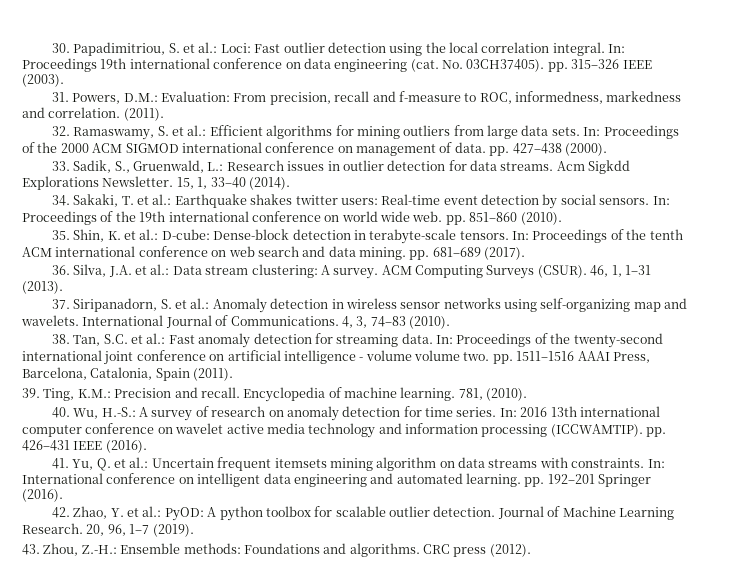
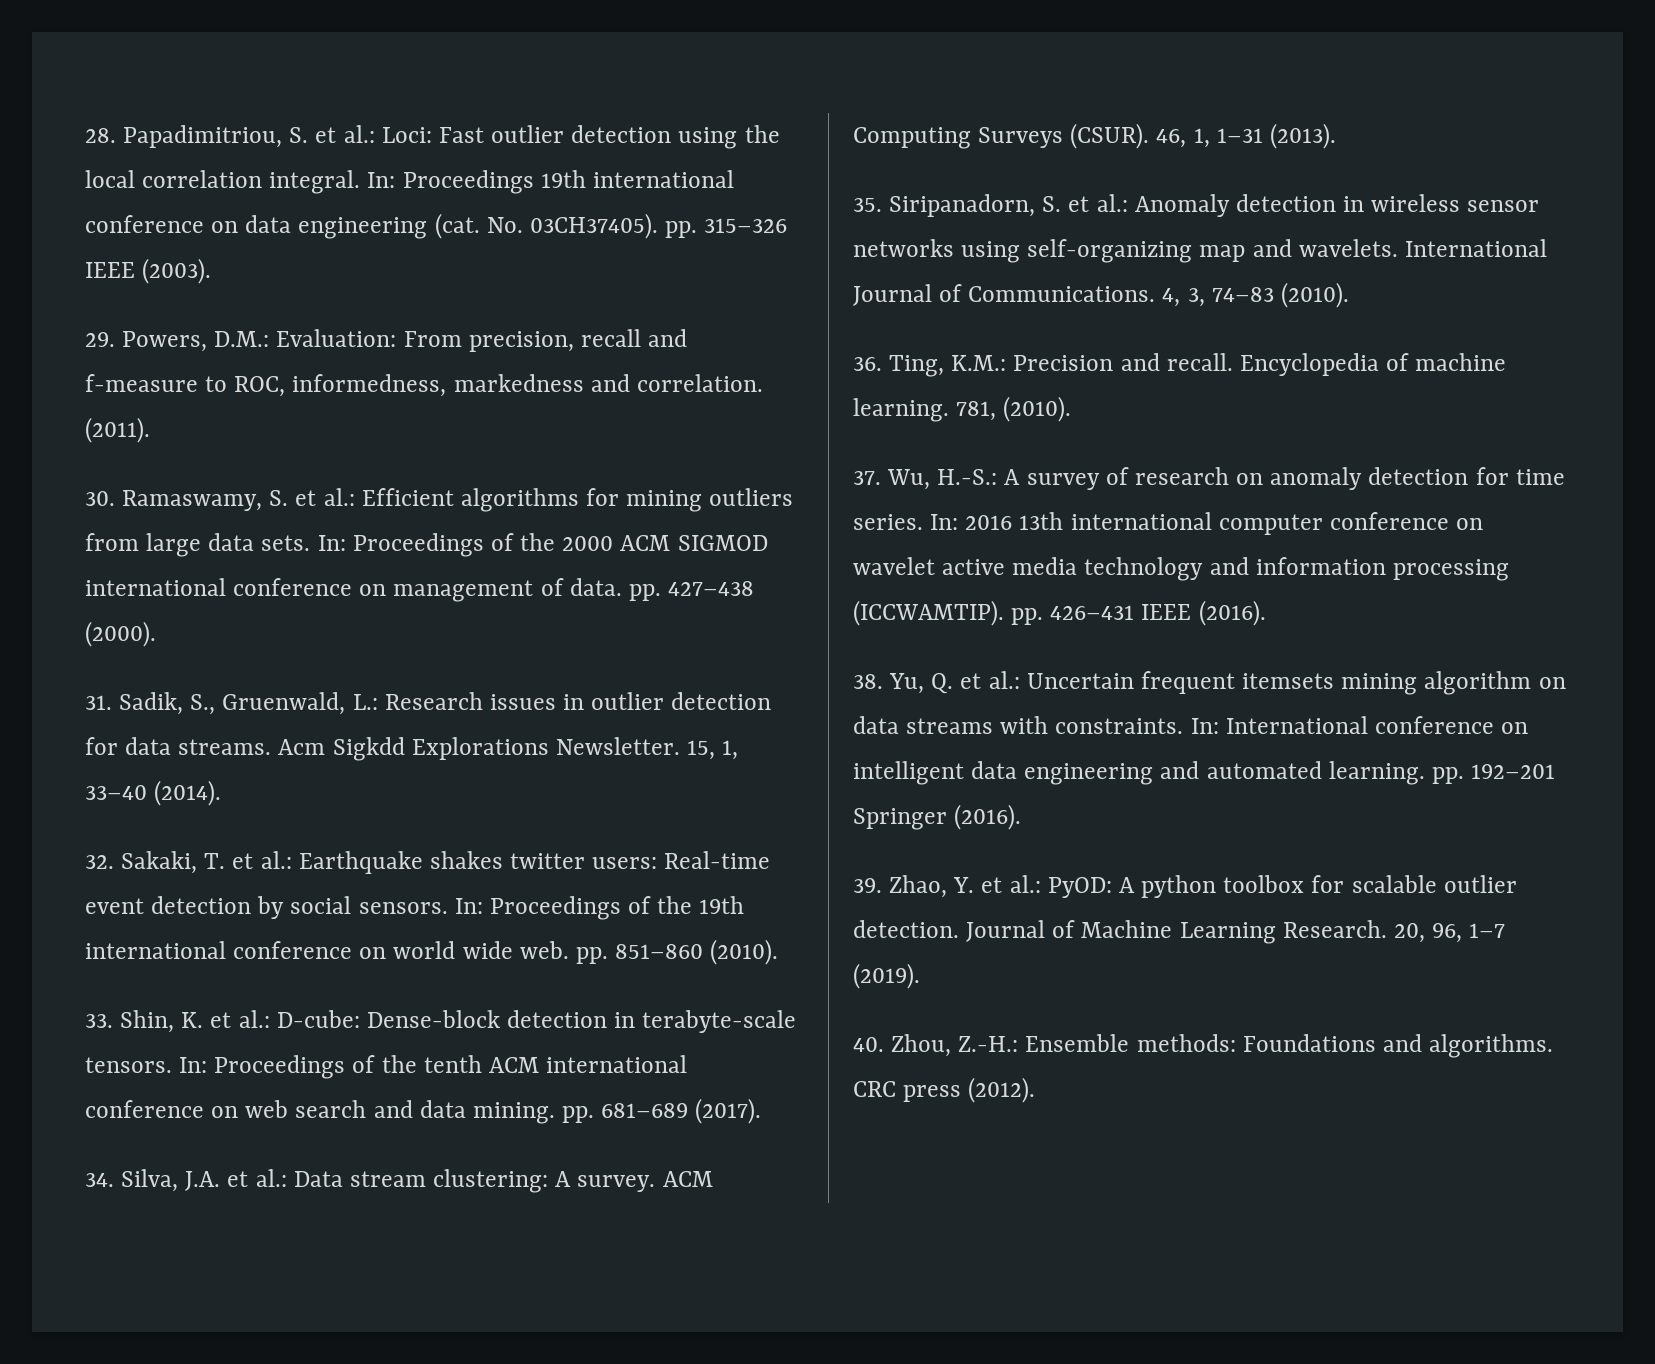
- 30. Papadimitriou, S. et al.: Loci: Fast outlier detection using the local correlation integral.
+ 28. Papadimitriou, S. et al.: Loci: Fast outlier detection using the local correlation integral.
- 31. Powers, D.M.: Evaluation: From precision, recall and f-measure to ROC, informedness, markedness and correlation.
+ 29. Powers, D.M.: Evaluation: From precision, recall and f-measure to ROC, informedness, markedness and correlation.
- 32. Ramaswamy, S. et al.: Efficient algorithms for mining outliers from large data sets.
+ 30. Ramaswamy, S. et al.: Efficient algorithms for mining outliers from large data sets.
- 33. Sadik, S., Gruenwald, L.: Research issues in outlier detection for data streams.
+ 31. Sadik, S., Gruenwald, L.: Research issues in outlier detection for data streams.
- 34. Sakaki, T. et al.: Earthquake shakes twitter users: Real-time event detection by social sensors.
+ 32. Sakaki, T. et al.: Earthquake shakes twitter users: Real-time event detection by social sensors.
- 35. Shin, K. et al.: D-cube: Dense-block detection in terabyte-scale tensors.
+ 33. Shin, K. et al.: D-cube: Dense-block detection in terabyte-scale tensors.
- 36. Silva, J.A. et al.: Data stream clustering: A survey.
+ 34. Silva, J.A. et al.: Data stream clustering: A survey.
- 37. Siripanadorn, S. et al.: Anomaly detection in wireless sensor networks using self-organizing map and wavelets.
+ 35. Siripanadorn, S. et al.: Anomaly detection in wireless sensor networks using self-organizing map and wavelets.
- 38. Tan, S.C. et al.: Fast anomaly detection for streaming data. In: Proceedings of the twenty-second international joint conference on artificial intelligence - volume volume two. pp. 1511–1516 AAAI Press, Barcelona, Catalonia, Spain (2011).
- 39. Ting, K.M.: Precision and recall.
+ 36. Ting, K.M.: Precision and recall.
- 40. Wu, H.-S.: A survey of research on anomaly detection for time series.
+ 37. Wu, H.-S.: A survey of research on anomaly detection for time series.
- 41. Yu, Q. et al.: Uncertain frequent itemsets mining algorithm on data streams with constraints.
+ 38. Yu, Q. et al.: Uncertain frequent itemsets mining algorithm on data streams with constraints.
- 42. Zhao, Y. et al.: PyOD: A python toolbox for scalable outlier detection.
+ 39. Zhao, Y. et al.: PyOD: A python toolbox for scalable outlier detection.
- 43. Zhou, Z.-H.: Ensemble methods: Foundations and algorithms.
+ 40. Zhou, Z.-H.: Ensemble methods: Foundations and algorithms.

